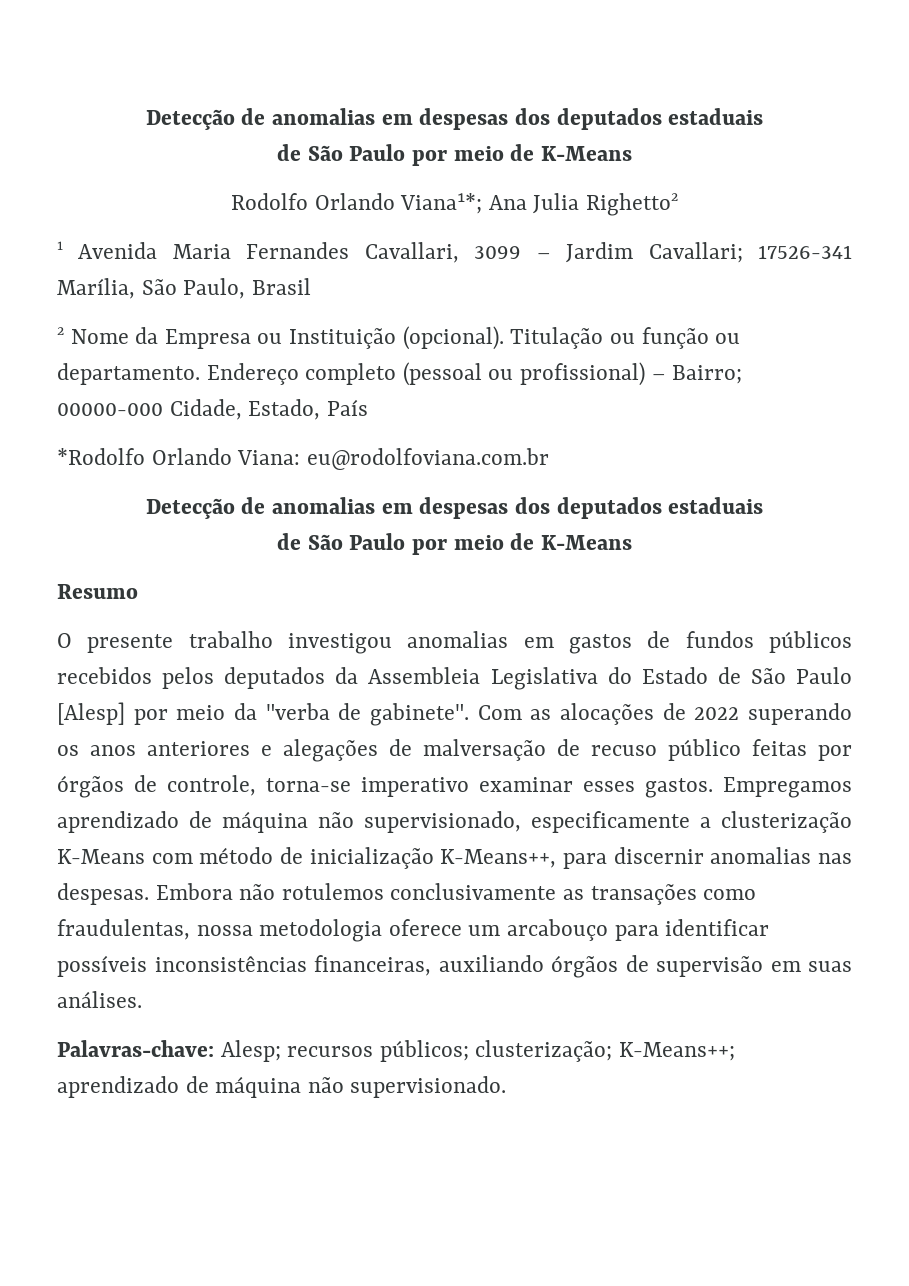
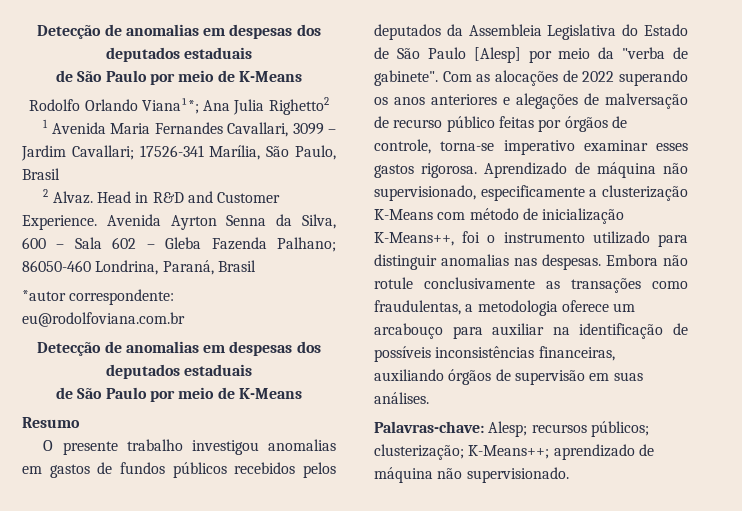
- 2 Nome da Empresa ou Instituição (opcional). Titulação ou função ou departamento. Endereço completo (pessoal ou profissional) – Bairro; 00000-000 Cidade, Estado, País
- *Rodolfo Orlando Viana: eu@rodolfoviana.com.br
+ 2 Alvaz. Head in R&D and Customer Experience. Avenida Ayrton Senna da Silva, 600 – Sala 602 – Gleba Fazenda Palhano; 86050-460 Londrina, Paraná, Brasil
+ *autor correspondente: eu@rodolfoviana.com.br
- Com as alocações de 2022 superando os anos anteriores e alegações de malversação de recuso público feitas por órgãos de controle, torna-se imperativo examinar esses gastos. Empregamos aprendizado de máquina não supervisionado, especificamente a clusterização K-Means com método de inicialização K-Means++, para discernir anomalias nas despesas.
+ Com as alocações de 2022 superando os anos anteriores e alegações de malversação de recurso público feitas por órgãos de controle, torna-se imperativo examinar esses gastos rigorosa. Aprendizado de máquina não supervisionado, especificamente a clusterização K-Means com método de inicialização K-Means++, foi o instrumento utilizado para distinguir anomalias nas despesas.
- Embora não rotulemos conclusivamente as transações como fraudulentas, nossa metodologia oferece um arcabouço para identificar possíveis inconsistências financeiras, auxiliando órgãos de supervisão em suas análises.
+ Embora não rotule conclusivamente as transações como fraudulentas, a metodologia oferece um arcabouço para auxiliar na identificação de possíveis inconsistências financeiras, auxiliando órgãos de supervisão em suas análises.

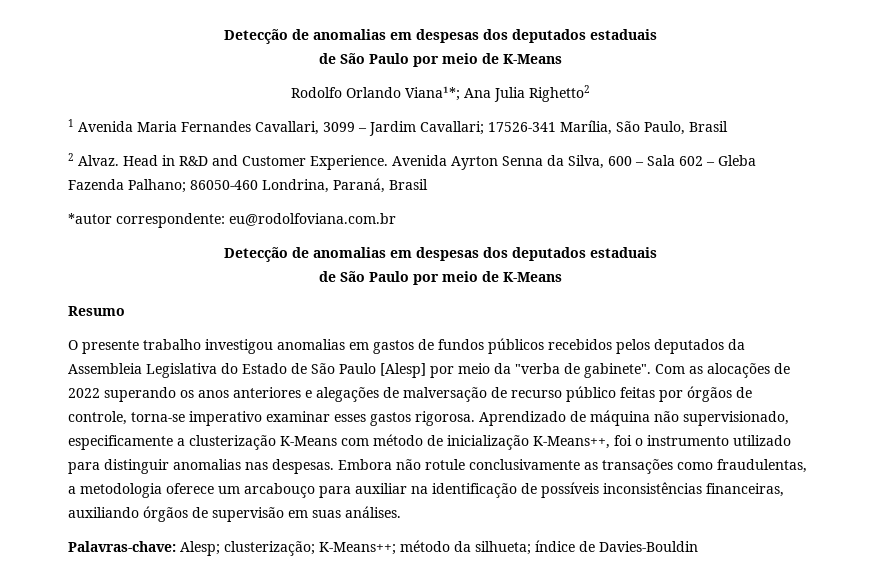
- Palavras-chave: Alesp; recursos públicos; clusterização; K-Means++; aprendizado de máquina não supervisionado.
+ Palavras-chave: Alesp; clusterização; K-Means++; método da silhueta; índice de Davies-Bouldin

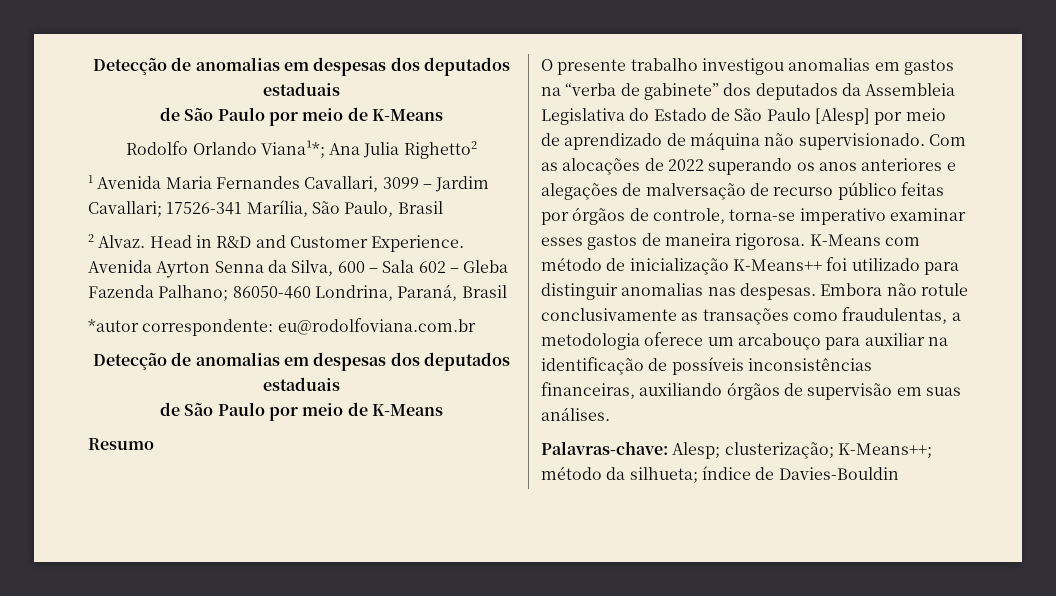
- O presente trabalho investigou anomalias em gastos de fundos públicos recebidos pelos deputados da Assembleia Legislativa do Estado de São Paulo [Alesp] por meio da "verba de gabinete".
+ O presente trabalho investigou anomalias em gastos na “verba de gabinete” dos deputados da Assembleia Legislativa do Estado de São Paulo [Alesp] por meio de aprendizado de máquina não supervisionado.
- Com as alocações de 2022 superando os anos anteriores e alegações de malversação de recurso público feitas por órgãos de controle, torna-se imperativo examinar esses gastos rigorosa. Aprendizado de máquina não supervisionado, especificamente a clusterização K-Means com método de inicialização K-Means++, foi o instrumento utilizado para distinguir anomalias nas despesas.
+ Com as alocações de 2022 superando os anos anteriores e alegações de malversação de recurso público feitas por órgãos de controle, torna-se imperativo examinar esses gastos de maneira rigorosa. K-Means com método de inicialização K-Means++ foi utilizado para distinguir anomalias nas despesas.

